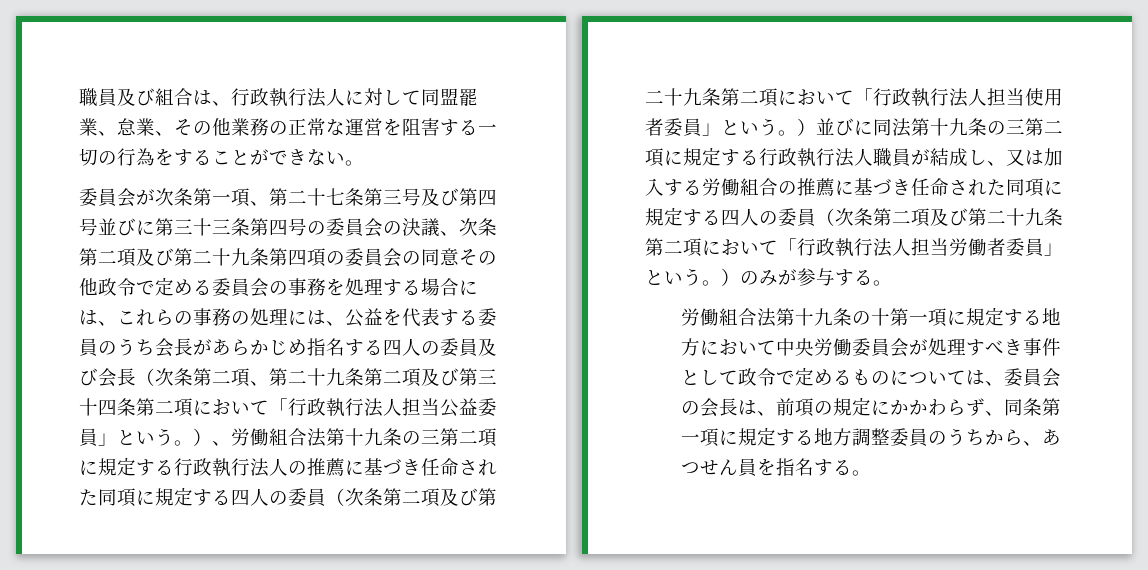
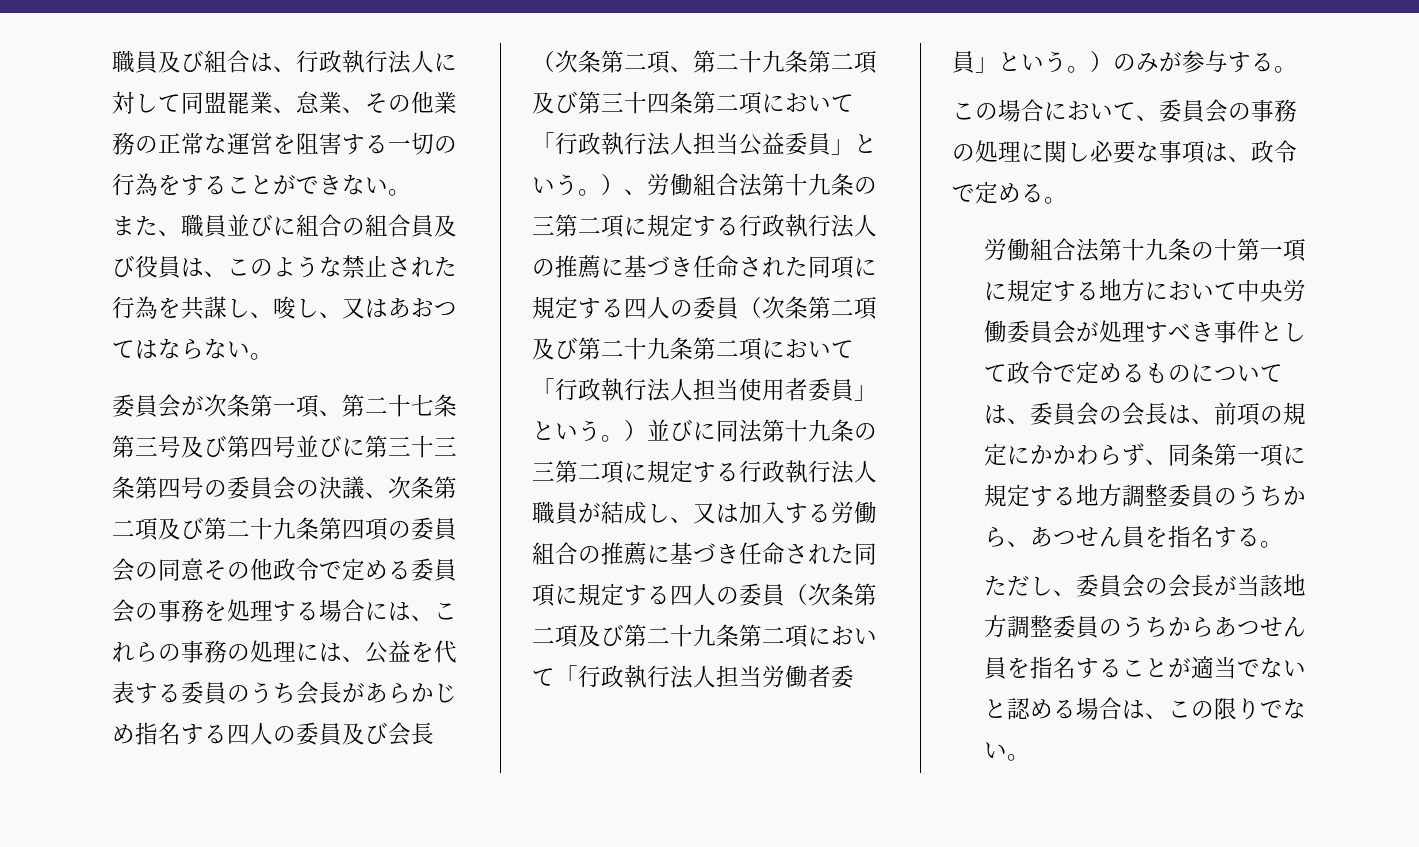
+ また、職員並びに組合の組合員及び役員は、このような禁止された行為を共謀し、唆し、又はあおつてはならない。
+ この場合において、委員会の事務の処理に関し必要な事項は、政令で定める。
+ ただし、委員会の会長が当該地方調整委員のうちからあつせん員を指名することが適当でないと認める場合は、この限りでない。

